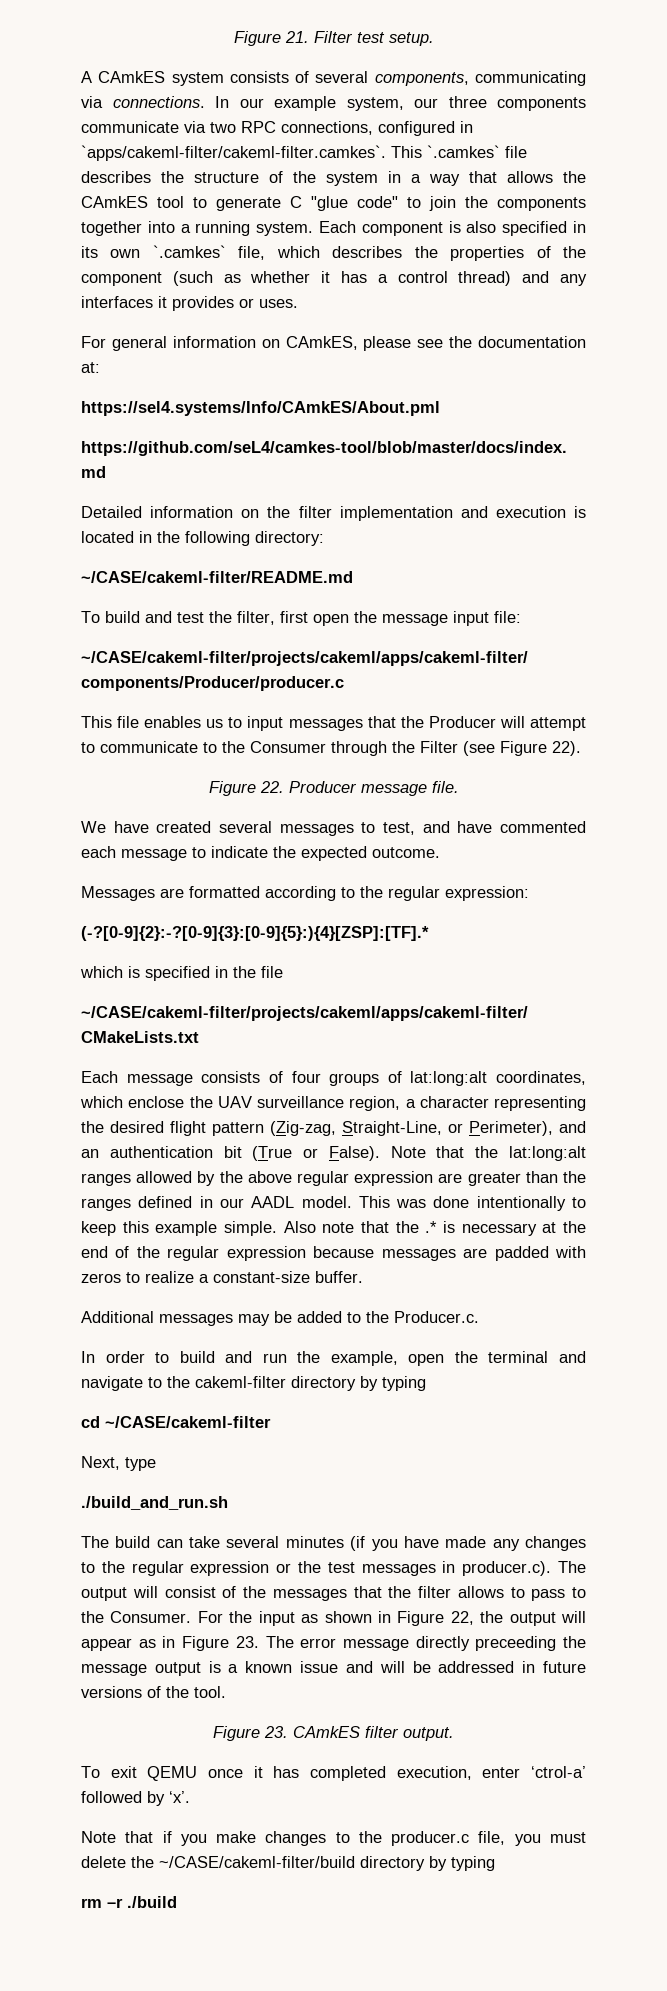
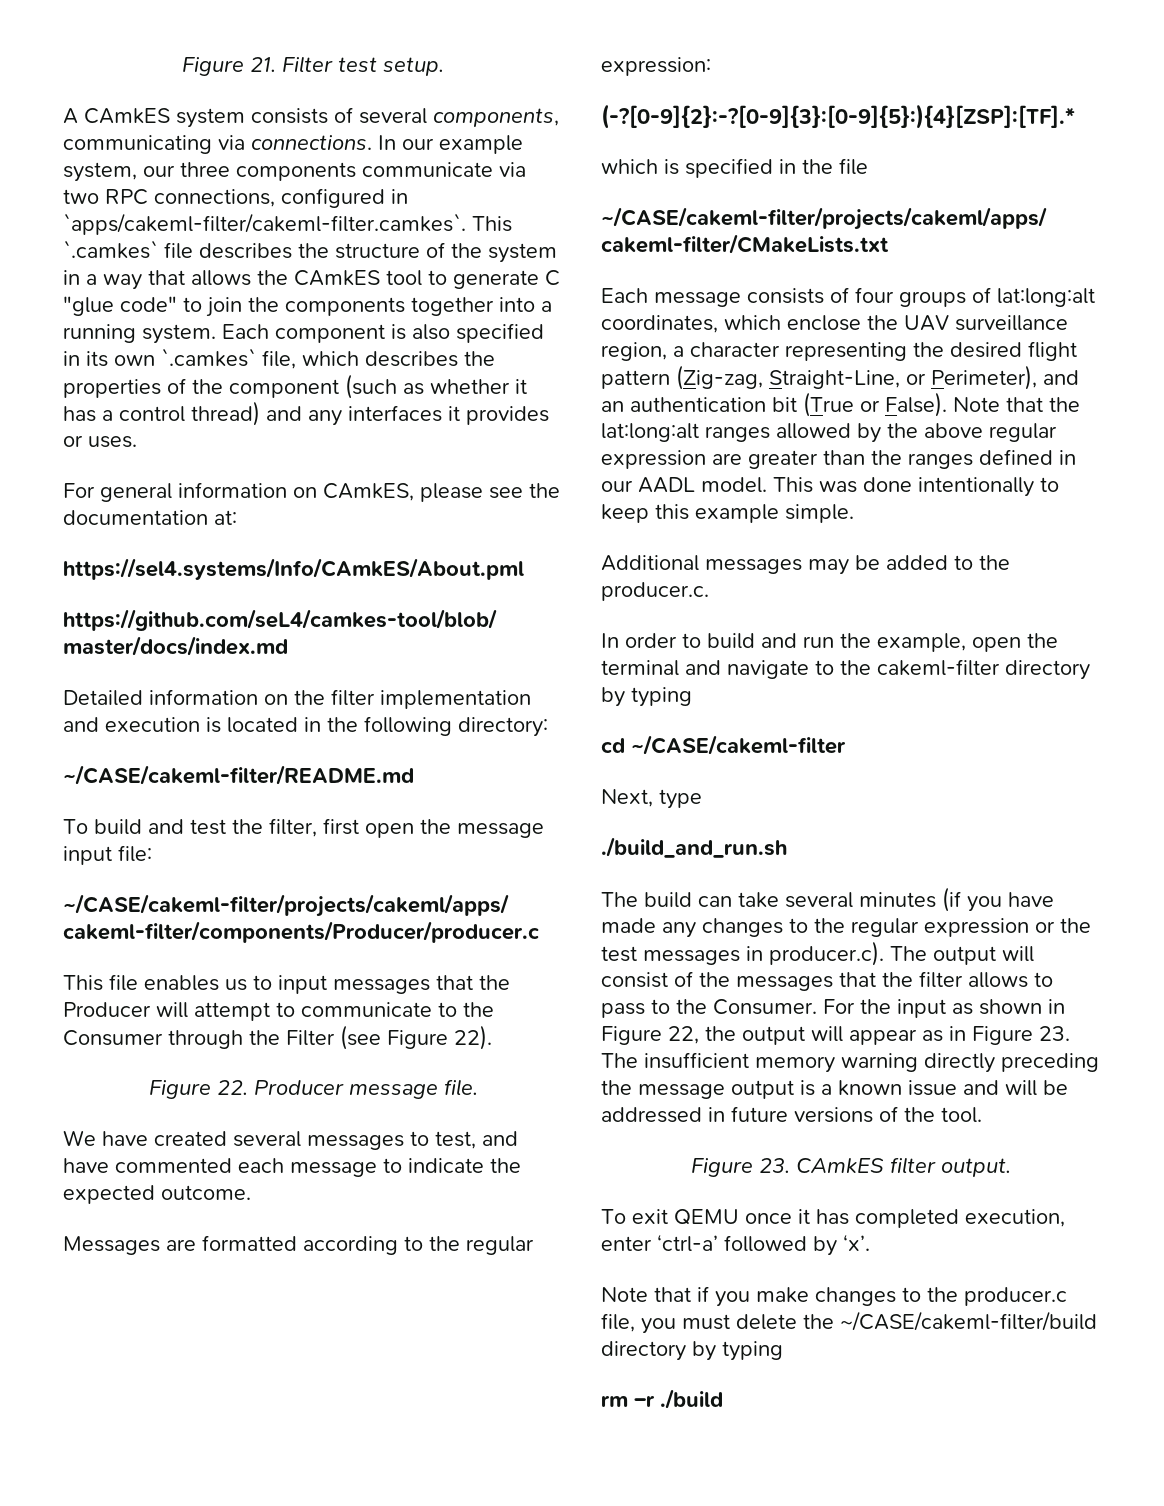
- Also note that the .* is necessary at the end of the regular expression because messages are padded with zeros to realize a constant-size buffer.
- Additional messages may be added to the Producer.c.
+ Additional messages may be added to the producer.c.
- For the input as shown in Figure 22, the output will appear as in Figure 23. The error message directly preceeding the message output is a known issue and will be addressed in future versions of the tool.
+ For the input as shown in Figure 22, the output will appear as in Figure 23. The insufficient memory warning directly preceding the message output is a known issue and will be addressed in future versions of the tool.
- To exit QEMU once it has completed execution, enter ‘ctrol-a’ followed by ‘x’.
+ To exit QEMU once it has completed execution, enter ‘ctrl-a’ followed by ‘x’.

